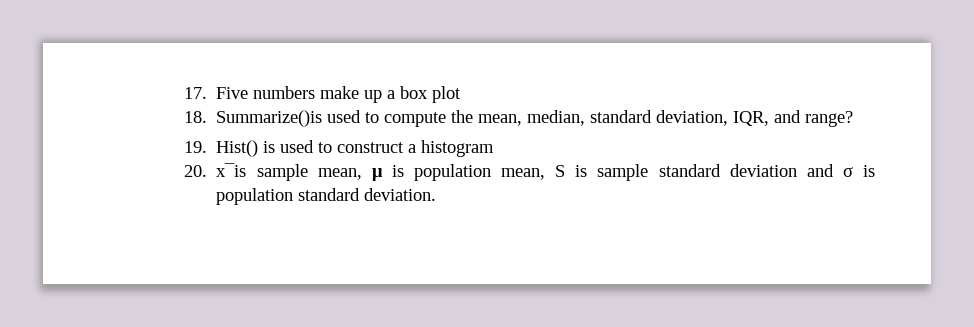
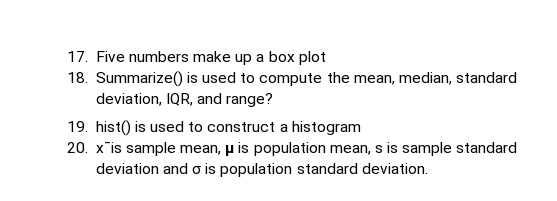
- 18. Summarize()is used to compute the mean, median, standard deviation, IQR, and range?
+ 18. Summarize() is used to compute the mean, median, standard deviation, IQR, and range?
- 19. Hist() is used to construct a histogram
+ 19. hist() is used to construct a histogram
- 20. x¯is sample mean, μ is population mean, S is sample standard deviation and σ is population standard deviation.
+ 20. x¯is sample mean, μ is population mean, s is sample standard deviation and σ is population standard deviation.

